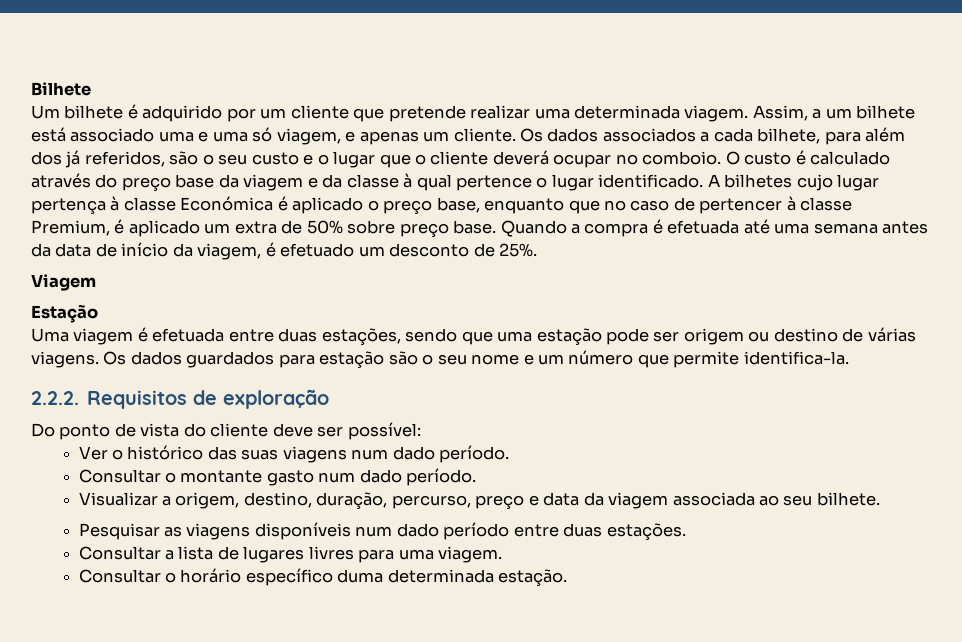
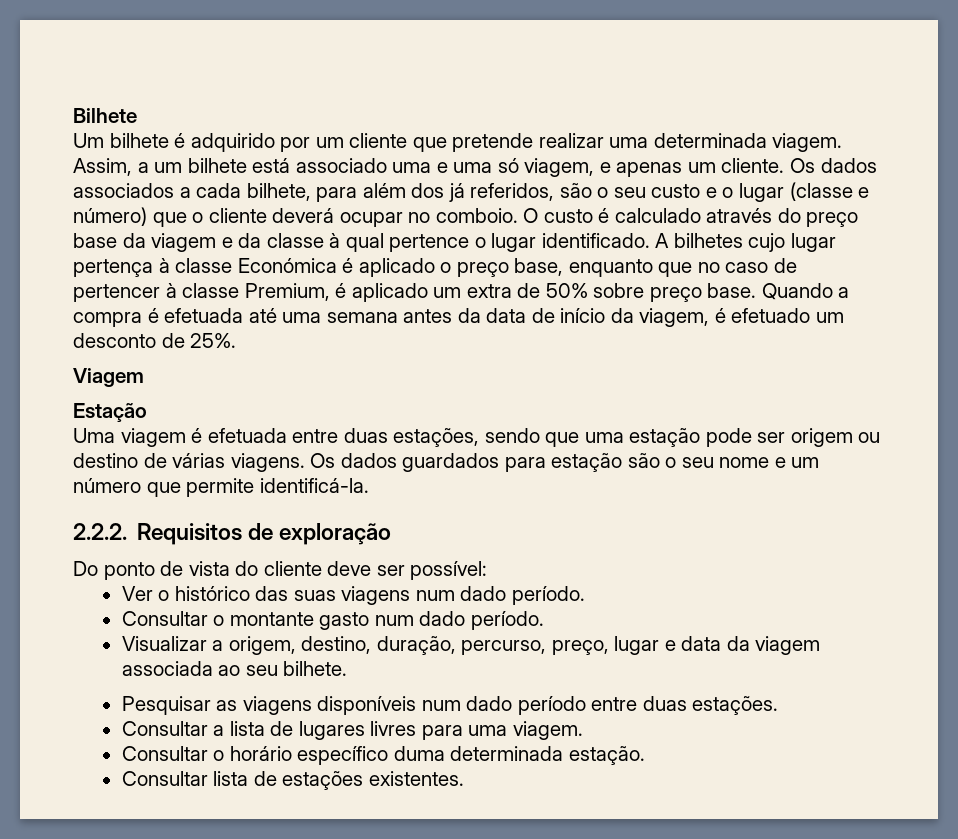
- Os dados associados a cada bilhete, para além dos já referidos, são o seu custo e o lugar que o cliente deverá ocupar no comboio.
+ Os dados associados a cada bilhete, para além dos já referidos, são o seu custo e o lugar (classe e número) que o cliente deverá ocupar no comboio.
- Os dados guardados para estação são o seu nome e um número que permite identifica-la.
+ Os dados guardados para estação são o seu nome e um número que permite identificá-la.
- Visualizar a origem, destino, duração, percurso, preço e data da viagem associada ao seu bilhete.
+ Visualizar a origem, destino, duração, percurso, preço, lugar e data da viagem associada ao seu bilhete.
+ Consultar lista de estações existentes.

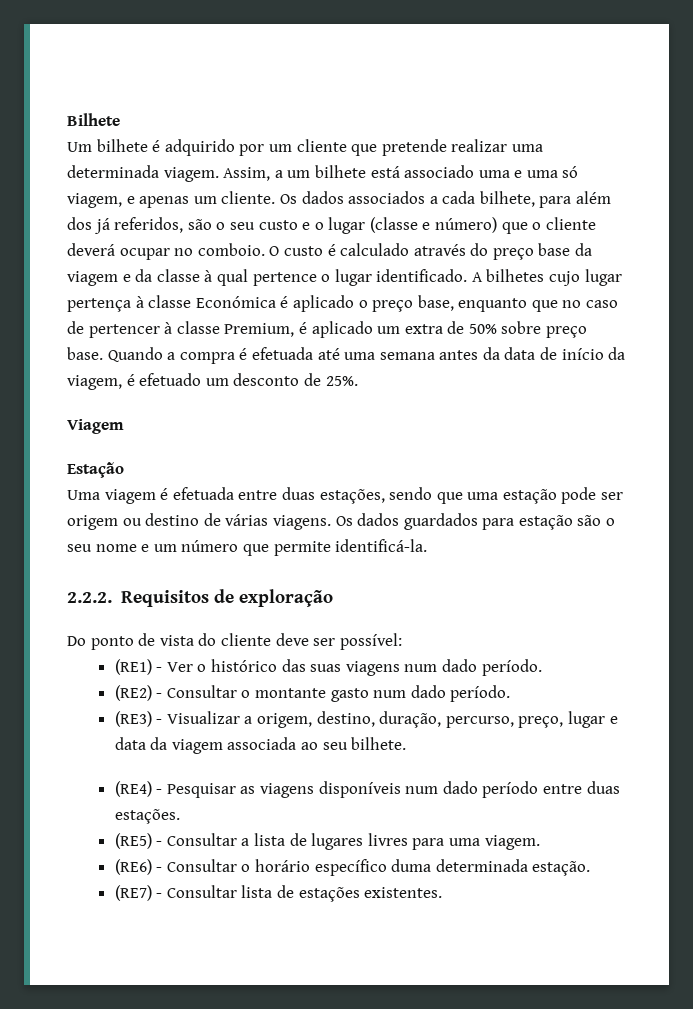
- Ver o histórico das suas viagens num dado período.
+ (RE1) - Ver o histórico das suas viagens num dado período.
- Consultar o montante gasto num dado período.
+ (RE2) - Consultar o montante gasto num dado período.
- Visualizar a origem, destino, duração, percurso, preço, lugar e data da viagem associada ao seu bilhete.
+ (RE3) - Visualizar a origem, destino, duração, percurso, preço, lugar e data da viagem associada ao seu bilhete.
- Pesquisar as viagens disponíveis num dado período entre duas estações.
+ (RE4) - Pesquisar as viagens disponíveis num dado período entre duas estações.
- Consultar a lista de lugares livres para uma viagem.
+ (RE5) - Consultar a lista de lugares livres para uma viagem.
- Consultar o horário específico duma determinada estação.
+ (RE6) - Consultar o horário específico duma determinada estação.
- Consultar lista de estações existentes.
+ (RE7) - Consultar lista de estações existentes.

